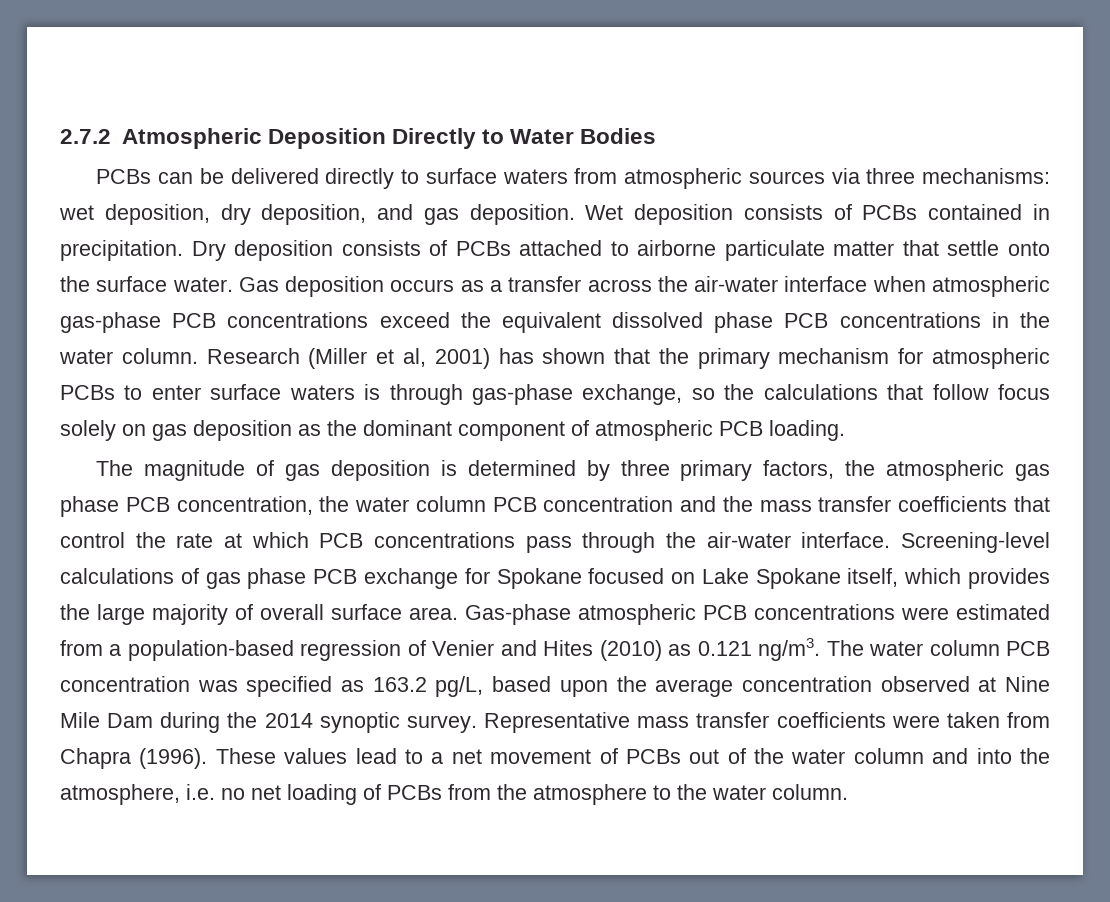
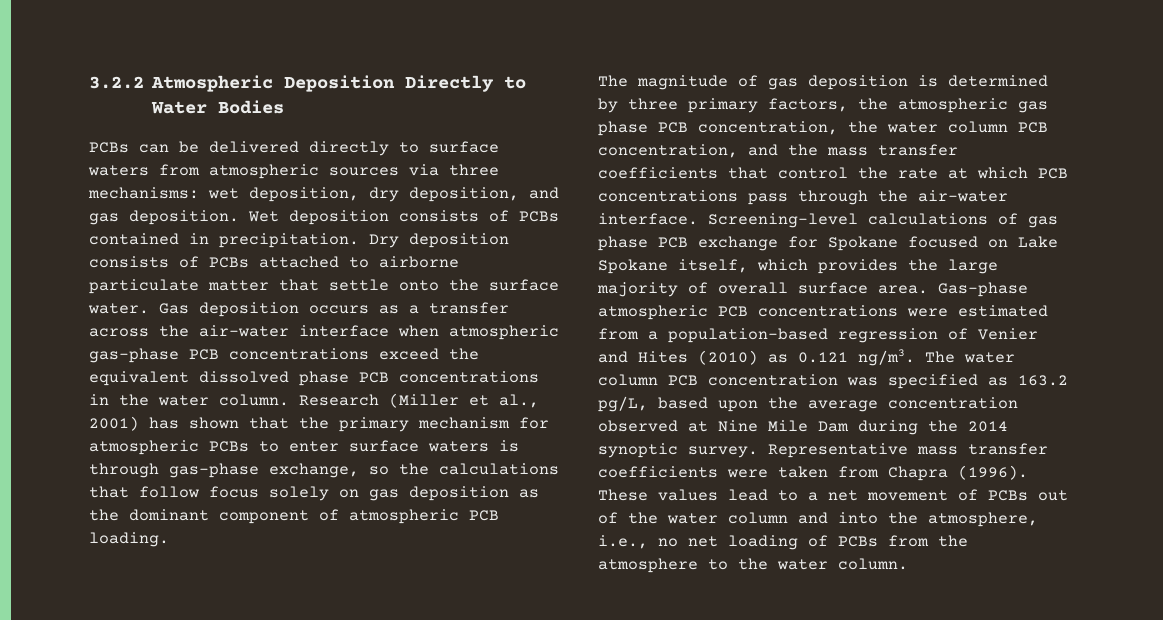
- 2.7.2 Atmospheric Deposition Directly to Water Bodies
+ 3.2.2 Atmospheric Deposition Directly to Water Bodies
- Research (Miller et al, 2001) has shown that the primary mechanism for atmospheric PCBs to enter surface waters is through gas-phase exchange, so the calculations that follow focus solely on gas deposition as the dominant component of atmospheric PCB loading.
+ Research (Miller et al., 2001) has shown that the primary mechanism for atmospheric PCBs to enter surface waters is through gas-phase exchange, so the calculations that follow focus solely on gas deposition as the dominant component of atmospheric PCB loading.
- The magnitude of gas deposition is determined by three primary factors, the atmospheric gas phase PCB concentration, the water column PCB concentration and the mass transfer coefficients that control the rate at which PCB concentrations pass through the air-water interface.
+ The magnitude of gas deposition is determined by three primary factors, the atmospheric gas phase PCB concentration, the water column PCB concentration, and the mass transfer coefficients that control the rate at which PCB concentrations pass through the air-water interface.
- These values lead to a net movement of PCBs out of the water column and into the atmosphere, i.e. no net loading of PCBs from the atmosphere to the water column.
+ These values lead to a net movement of PCBs out of the water column and into the atmosphere, i.e., no net loading of PCBs from the atmosphere to the water column.

